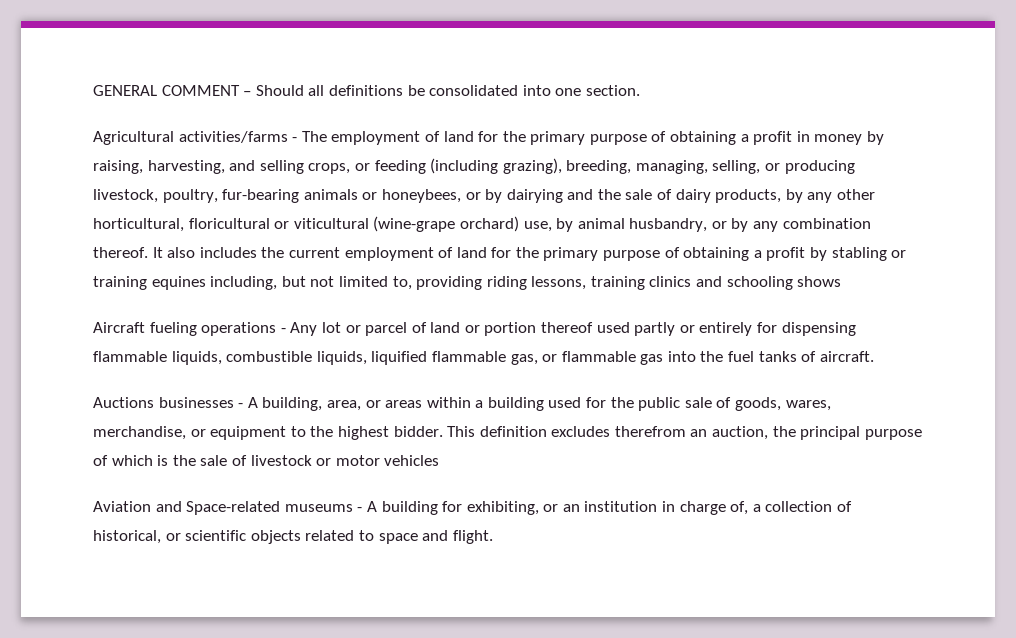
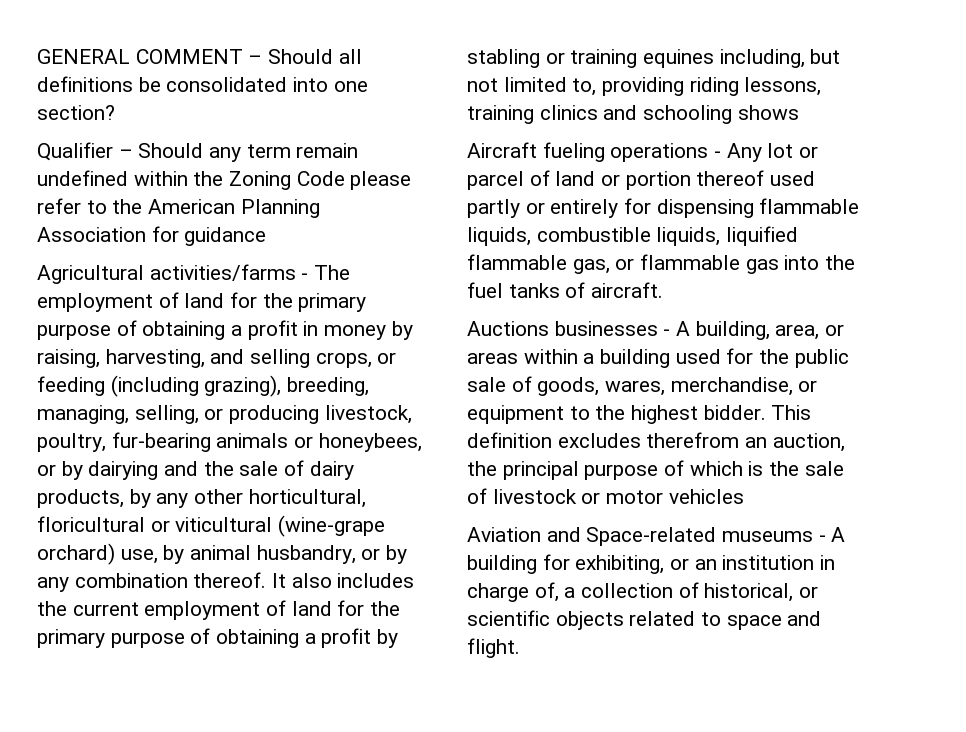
- GENERAL COMMENT – Should all definitions be consolidated into one section.
+ GENERAL COMMENT – Should all definitions be consolidated into one section?
+ Qualifier – Should any term remain undefined within the Zoning Code please refer to the American Planning Association for guidance

